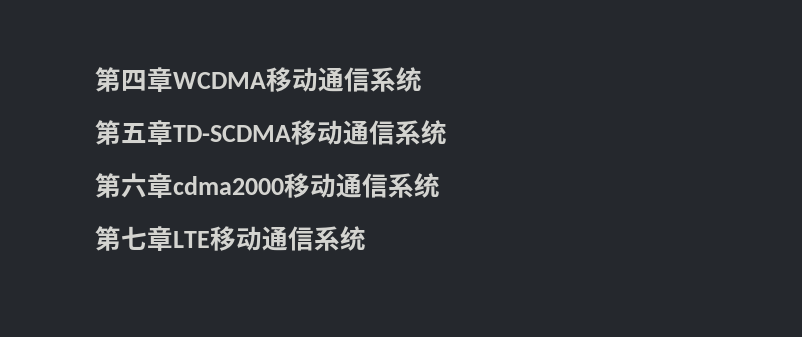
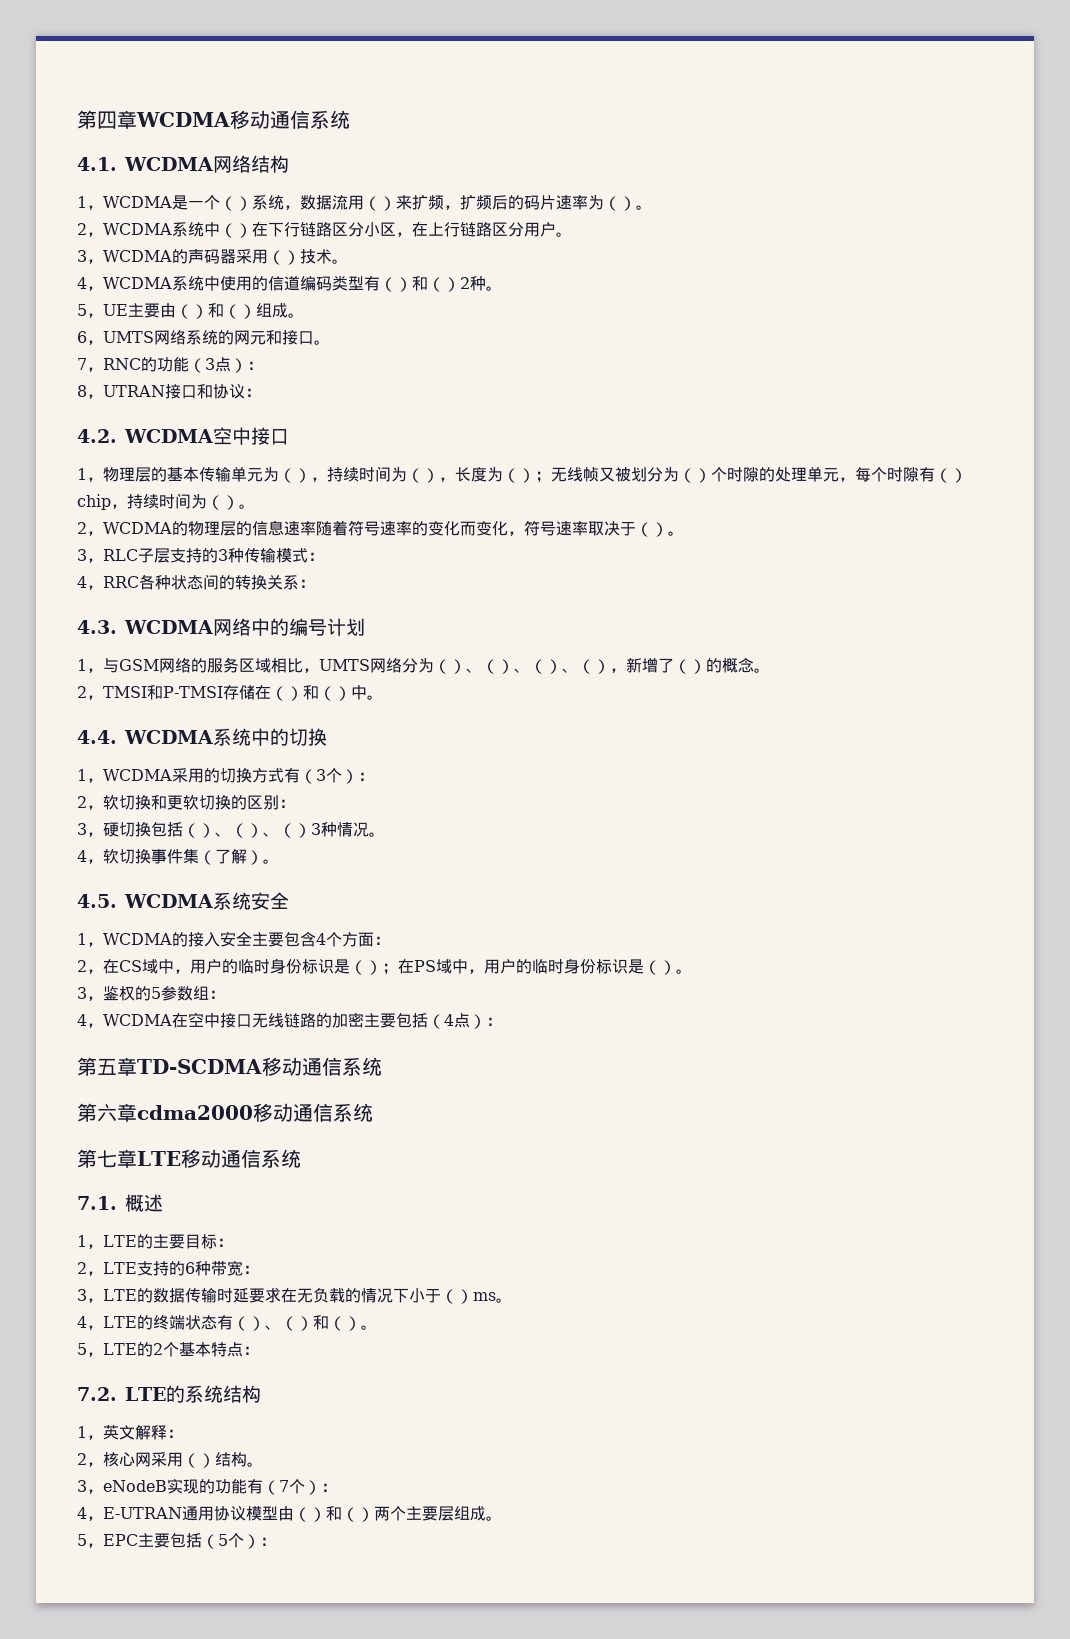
+ 4.1. WCDMA网络结构
+ 1，WCDMA是一个（）系统，数据流用（）来扩频，扩频后的码片速率为（）。
+ 2，WCDMA系统中（）在下行链路区分小区，在上行链路区分用户。
+ 3，WCDMA的声码器采用（）技术。
+ 4，WCDMA系统中使用的信道编码类型有（）和（）2种。
+ 5，UE主要由（）和（）组成。
+ 6，UMTS网络系统的网元和接口。
+ 7，RNC的功能（3点）：
+ 8，UTRAN接口和协议：
+ 4.2. WCDMA空中接口
+ 1，物理层的基本传输单元为（），持续时间为（），长度为（）；无线帧又被划分为（）个时隙的处理单元，每个时隙有（）chip，持续时间为（）。
+ 2，WCDMA的物理层的信息速率随着符号速率的变化而变化，符号速率取决于（）。
+ 3，RLC子层支持的3种传输模式：
+ 4，RRC各种状态间的转换关系：
+ 4.3. WCDMA网络中的编号计划
+ 1，与GSM网络的服务区域相比，UMTS网络分为（）、（）、（）、（），新增了（）的概念。
+ 2，TMSI和P-TMSI存储在（）和（）中。
+ 4.4. WCDMA系统中的切换
+ 1，WCDMA采用的切换方式有（3个）：
+ 2，软切换和更软切换的区别：
+ 3，硬切换包括（）、（）、（）3种情况。
+ 4，软切换事件集（了解）。
+ 4.5. WCDMA系统安全
+ 1，WCDMA的接入安全主要包含4个方面：
+ 2，在CS域中，用户的临时身份标识是（）；在PS域中，用户的临时身份标识是（）。
+ 3，鉴权的5参数组：
+ 4，WCDMA在空中接口无线链路的加密主要包括（4点）：
+ 7.1.概述
+ 1，LTE的主要目标：
+ 2，LTE支持的6种带宽：
+ 3，LTE的数据传输时延要求在无负载的情况下小于（）ms。
+ 4，LTE的终端状态有（）、（）和（）。
+ 5，LTE的2个基本特点：
+ 7.2. LTE的系统结构
+ 1，英文解释：
+ 2，核心网采用（）结构。
+ 3，eNodeB实现的功能有（7个）：
+ 4，E-UTRAN通用协议模型由（）和（）两个主要层组成。
+ 5，EPC主要包括（5个）：

